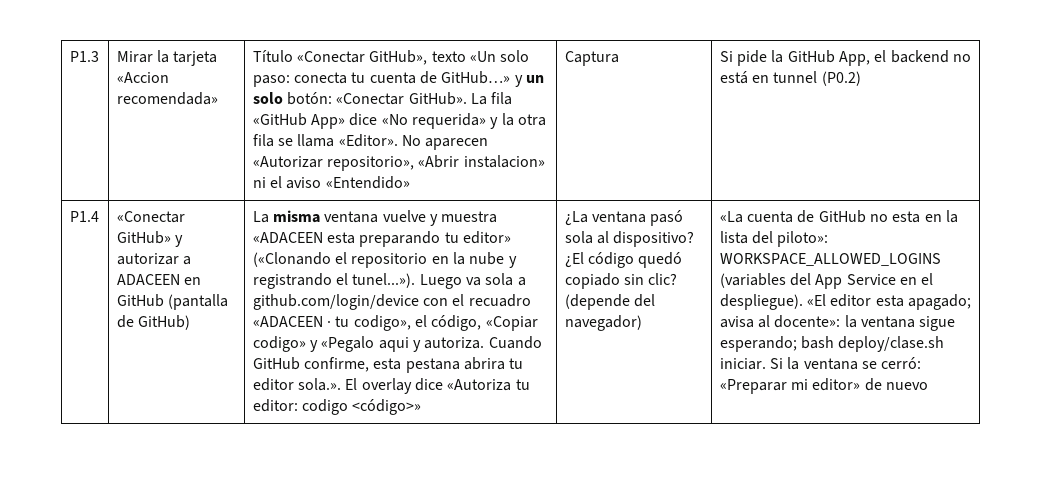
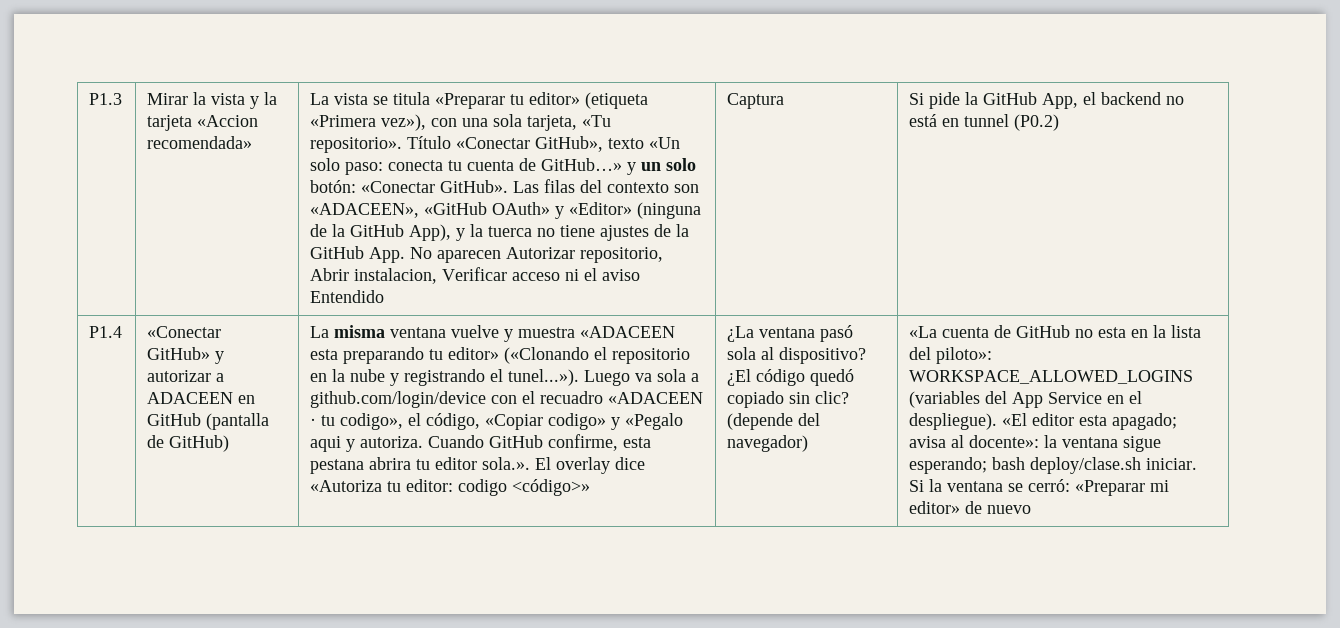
- Mirar la tarjeta «Accion recomendada»
+ Mirar la vista y la tarjeta «Accion recomendada»
+ La vista se titula «Preparar tu editor» (etiqueta «Primera vez»), con una sola tarjeta, «Tu repositorio».
- La fila «GitHub App» dice «No requerida» y la otra fila se llama «Editor». No aparecen «Autorizar repositorio», «Abrir instalacion» ni el aviso «Entendido»
+ Las filas del contexto son «ADACEEN», «GitHub OAuth» y «Editor» (ninguna de la GitHub App), y la tuerca no tiene ajustes de la GitHub App. No aparecen Autorizar repositorio, Abrir instalacion, Verificar acceso ni el aviso Entendido

